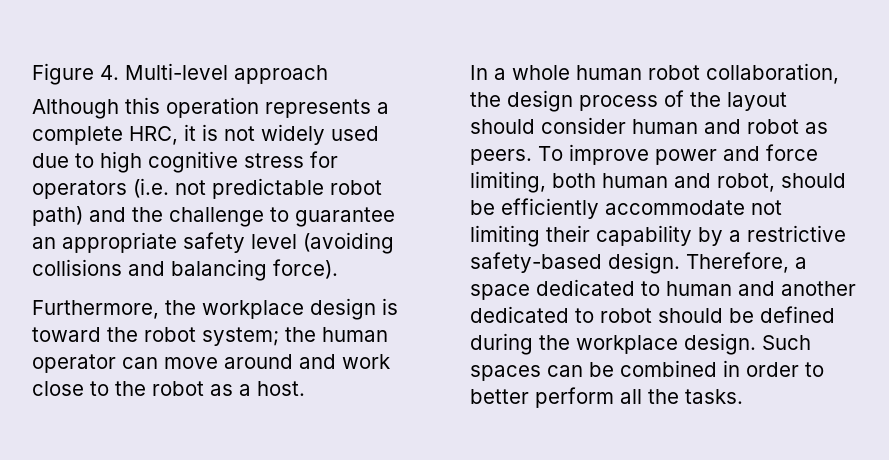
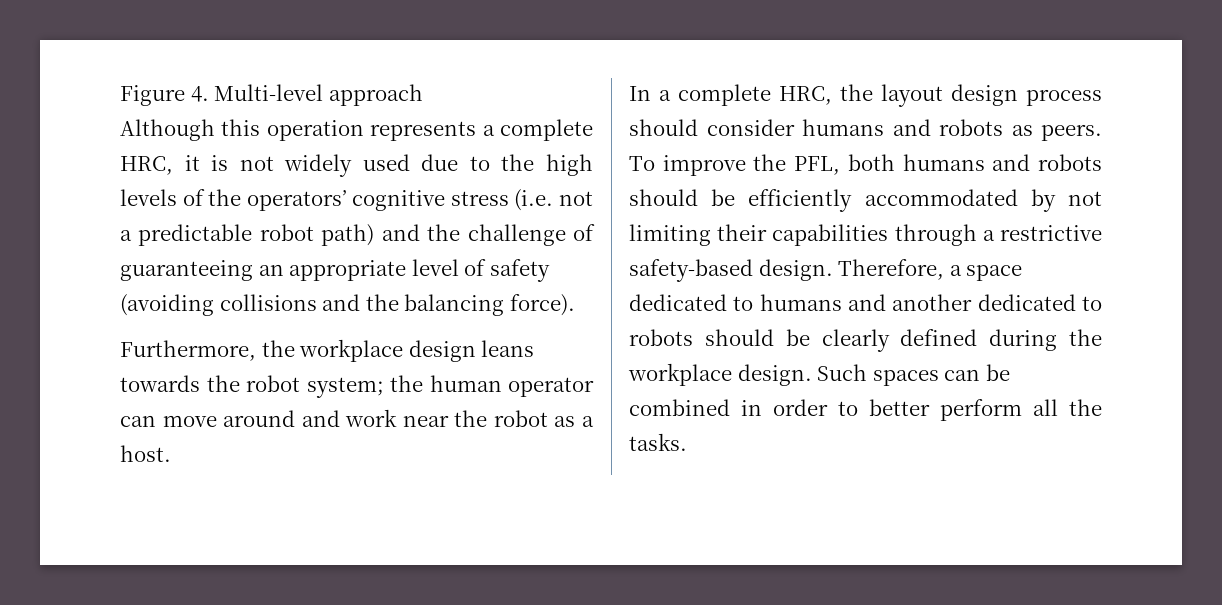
- Although this operation represents a complete HRC, it is not widely used due to high cognitive stress for operators (i.e. not predictable robot path) and the challenge to guarantee an appropriate safety level (avoiding collisions and balancing force).
+ Although this operation represents a complete HRC, it is not widely used due to the high levels of the operators’ cognitive stress (i.e. not a predictable robot path) and the challenge of guaranteeing an appropriate level of safety (avoiding collisions and the balancing force).
- Furthermore, the workplace design is toward the robot system; the human operator can move around and work close to the robot as a host.
+ Furthermore, the workplace design leans towards the robot system; the human operator can move around and work near the robot as a host.
- In a whole human robot collaboration, the design process of the layout should consider human and robot as peers. To improve power and force limiting, both human and robot, should be efficiently accommodate not limiting their capability by a restrictive safety-based design.
+ In a complete HRC, the layout design process should consider humans and robots as peers. To improve the PFL, both humans and robots should be efficiently accommodated by not limiting their capabilities through a restrictive safety-based design.
- Therefore, a space dedicated to human and another dedicated to robot should be defined during the workplace design.
+ Therefore, a space dedicated to humans and another dedicated to robots should be clearly defined during the workplace design.

